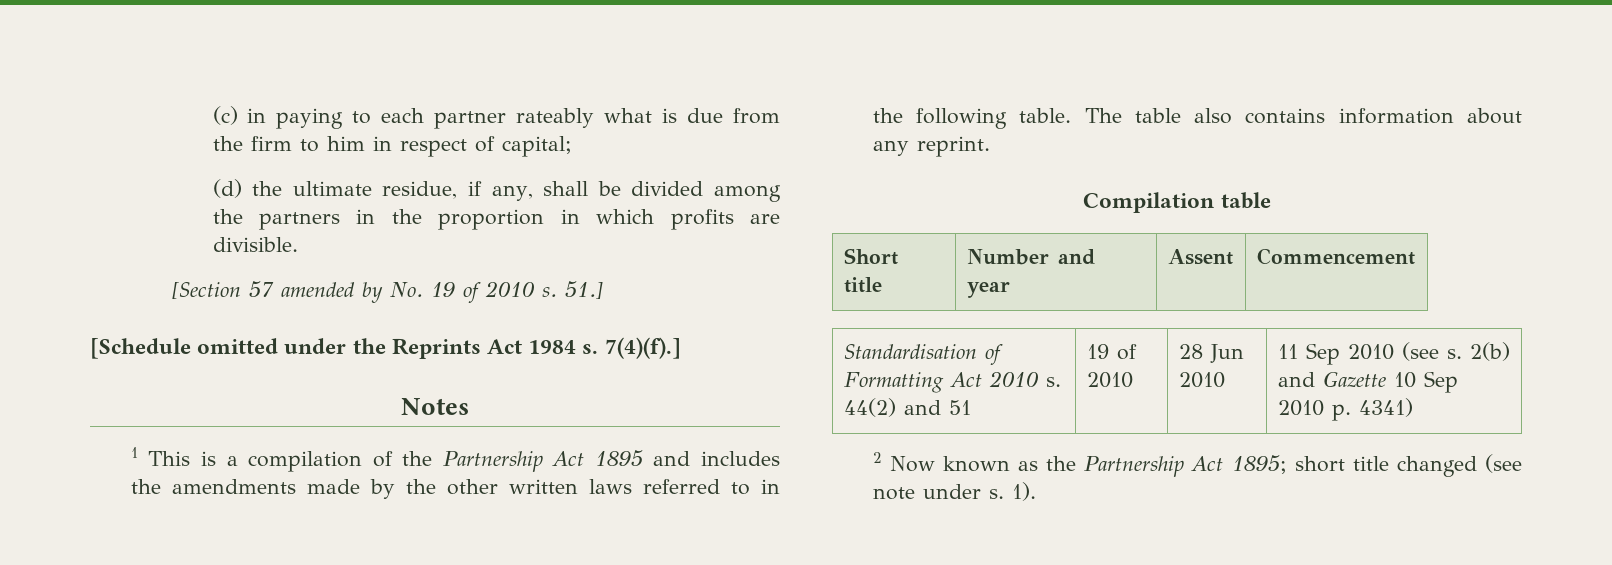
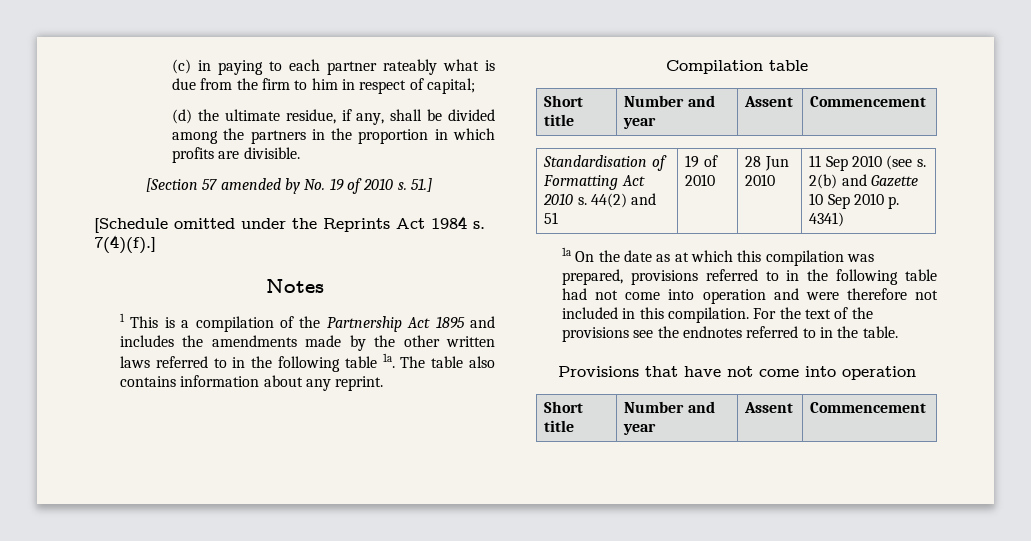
- 1 This is a compilation of the Partnership Act 1895 and includes the amendments made by the other written laws referred to in the following table.
+ 1 This is a compilation of the Partnership Act 1895 and includes the amendments made by the other written laws referred to in the following table 1a.
- 2 Now known as the Partnership Act 1895; short title changed (see note under s. 1).
+ 1a On the date as at which this compilation was prepared, provisions referred to in the following table had not come into operation and were therefore not included in this compilation. For the text of the provisions see the endnotes referred to in the table.
+ Provisions that have not come into operation
+ Short title | Number and year | Assent | Commencement

